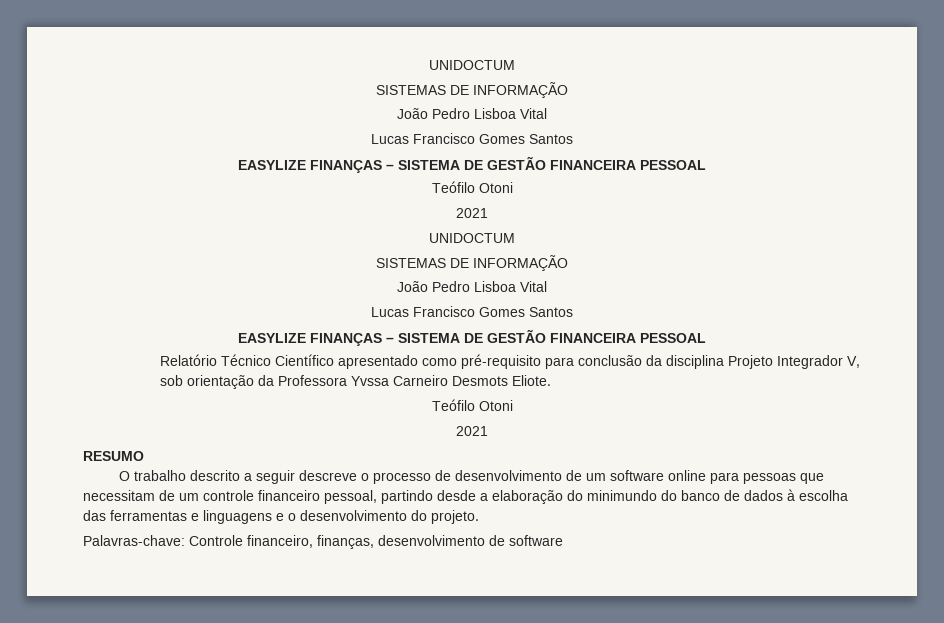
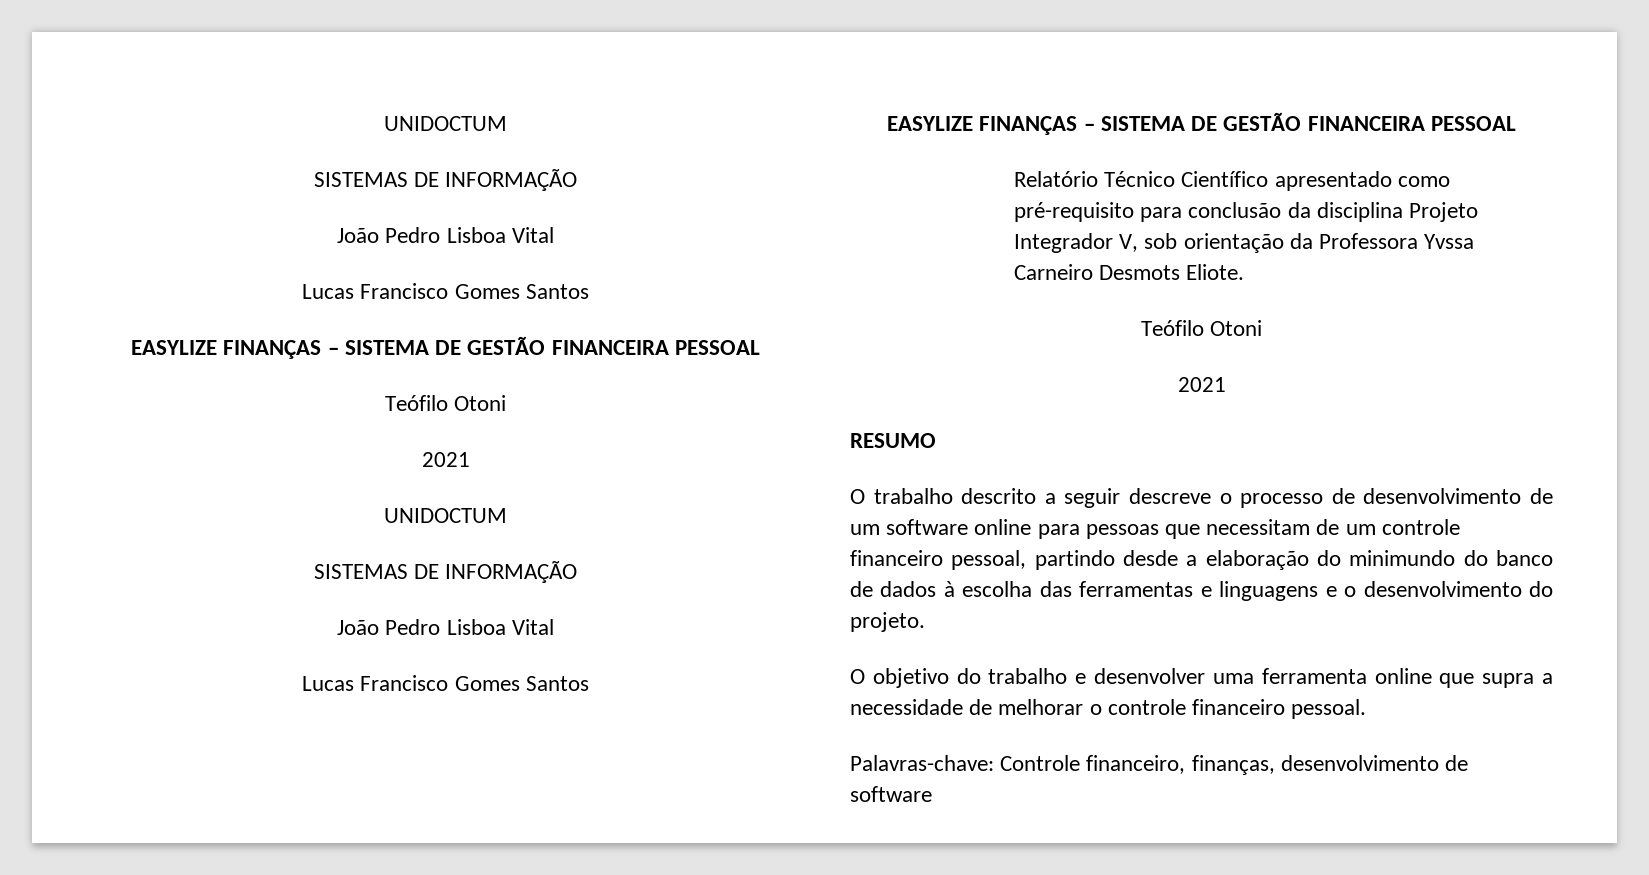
+ O objetivo do trabalho e desenvolver uma ferramenta online que supra a necessidade de melhorar o controle financeiro pessoal.

